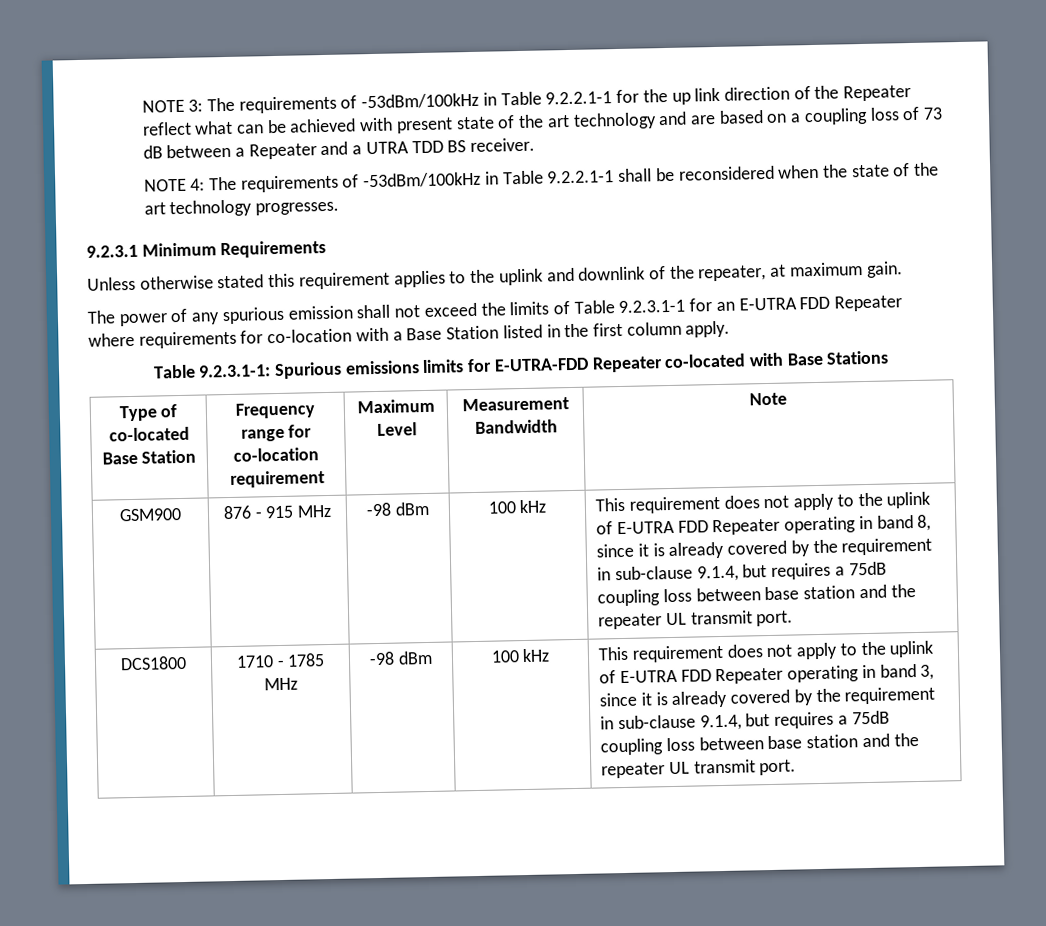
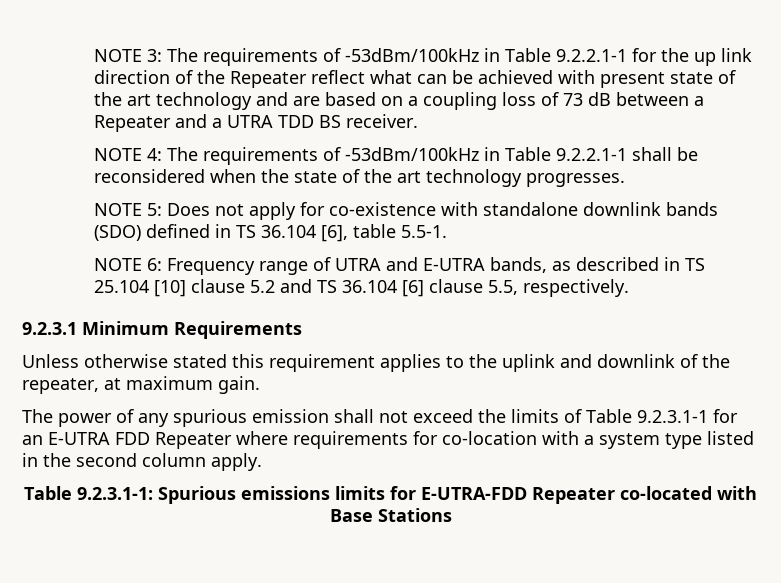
+ NOTE 5: Does not apply for co-existence with standalone downlink bands (SDO) defined in TS 36.104 [6], table 5.5-1.
+ NOTE 6: Frequency range of UTRA and E-UTRA bands, as described in TS 25.104 [10] clause 5.2 and TS 36.104 [6] clause 5.5, respectively.
- The power of any spurious emission shall not exceed the limits of Table 9.2.3.1-1 for an E-UTRA FDD Repeater where requirements for co-location with a Base Station listed in the first column apply.
+ The power of any spurious emission shall not exceed the limits of Table 9.2.3.1-1 for an E-UTRA FDD Repeater where requirements for co-location with a system type listed in the second column apply.
- Type of co-located Base Station | Frequency range for co-location requirement | Maximum Level | Measurement Bandwidth | Note
- GSM900 | 876 - 915 MHz | -98 dBm | 100 kHz | This requirement does not apply to the uplink of E-UTRA FDD Repeater operating in band 8, since it is already covered by the requirement in sub-clause 9.1.4, but requires a 75dB coupling loss between base station and the repeater UL transmit port.
- DCS1800 | 1710 - 1785 MHz | -98 dBm | 100 kHz | This requirement does not apply to the uplink of E-UTRA FDD Repeater operating in band 3, since it is already covered by the requirement in sub-clause 9.1.4, but requires a 75dB coupling loss between base station and the repeater UL transmit port.

